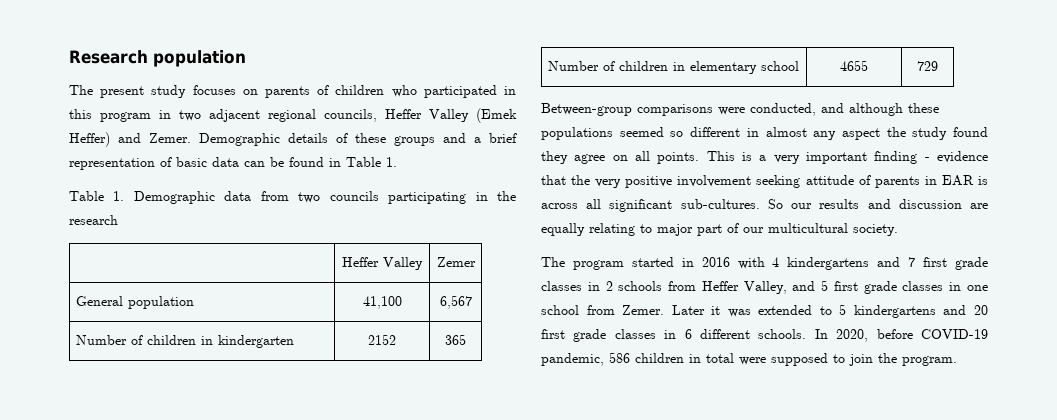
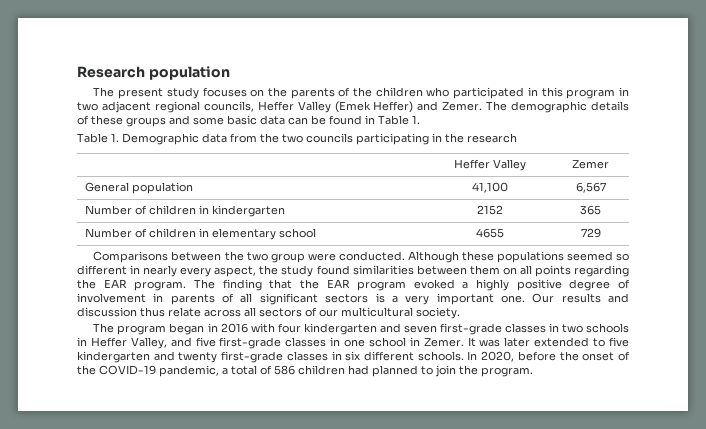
- The present study focuses on parents of children who participated in this program in two adjacent regional councils, Heffer Valley (Emek Heffer) and Zemer.
+ The present study focuses on the parents of the children who participated in this program in two adjacent regional councils, Heffer Valley (Emek Heffer) and Zemer.
- Demographic details of these groups and a brief representation of basic data can be found in Table 1.
+ The demographic details of these groups and some basic data can be found in Table 1.
- Table 1. Demographic data from two councils participating in the research
+ Table 1. Demographic data from the two councils participating in the research
- Between-group comparisons were conducted, and although these populations seemed so different in almost any aspect the study found they agree on all points. This is a very important finding - evidence that the very positive involvement seeking attitude of parents in EAR is across all significant sub-cultures. So our results and discussion are equally relating to major part of our multicultural society.
+ Comparisons between the two group were conducted. Although these populations seemed so different in nearly every aspect, the study found similarities between them on all points regarding the EAR program. The finding that the EAR program evoked a highly positive degree of involvement in parents of all significant sectors is a very important one. Our results and discussion thus relate across all sectors of our multicultural society.
- The program started in 2016 with 4 kindergartens and 7 first grade classes in 2 schools from Heffer Valley, and 5 first grade classes in one school from Zemer. Later it was extended to 5 kindergartens and 20 first grade classes in 6 different schools.
+ The program began in 2016 with four kindergarten and seven first-grade classes in two schools in Heffer Valley, and five first-grade classes in one school in Zemer. It was later extended to five kindergarten and twenty first-grade classes in six different schools.
- In 2020, before COVID-19 pandemic, 586 children in total were supposed to join the program.
+ In 2020, before the onset of the COVID-19 pandemic, a total of 586 children had planned to join the program.

